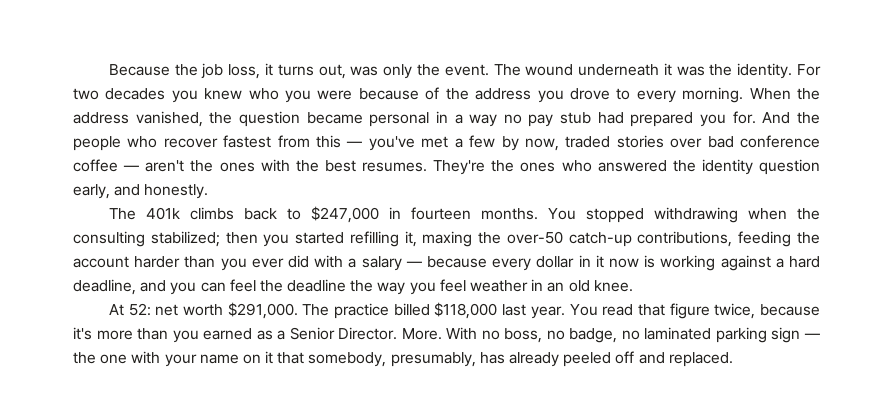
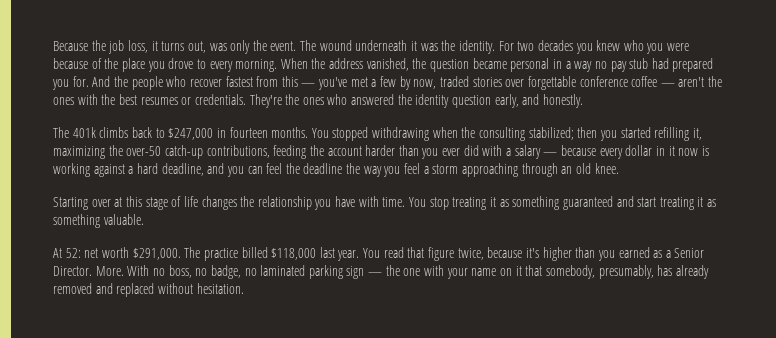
- For two decades you knew who you were because of the address you drove to every morning.
+ For two decades you knew who you were because of the place you drove to every morning.
- And the people who recover fastest from this — you've met a few by now, traded stories over bad conference coffee — aren't the ones with the best resumes.
+ And the people who recover fastest from this — you've met a few by now, traded stories over forgettable conference coffee — aren't the ones with the best resumes or credentials.
- You stopped withdrawing when the consulting stabilized; then you started refilling it, maxing the over-50 catch-up contributions, feeding the account harder than you ever did with a salary — because every dollar in it now is working against a hard deadline, and you can feel the deadline the way you feel weather in an old knee.
+ You stopped withdrawing when the consulting stabilized; then you started refilling it, maximizing the over-50 catch-up contributions, feeding the account harder than you ever did with a salary — because every dollar in it now is working against a hard deadline, and you can feel the deadline the way you feel a storm approaching through an old knee.
+ Starting over at this stage of life changes the relationship you have with time. You stop treating it as something guaranteed and start treating it as something valuable.
- You read that figure twice, because it's more than you earned as a Senior Director.
+ You read that figure twice, because it's higher than you earned as a Senior Director.
- With no boss, no badge, no laminated parking sign — the one with your name on it that somebody, presumably, has already peeled off and replaced.
+ With no boss, no badge, no laminated parking sign — the one with your name on it that somebody, presumably, has already removed and replaced without hesitation.

